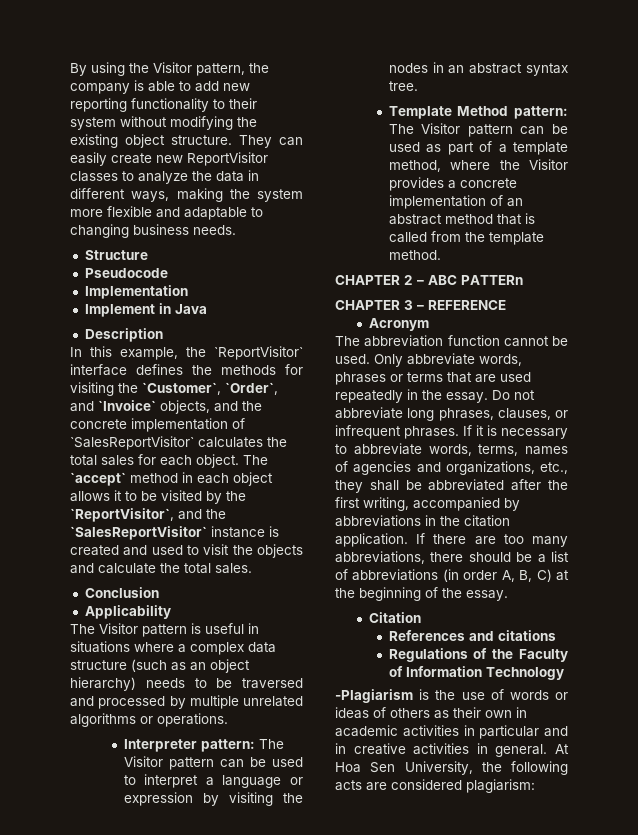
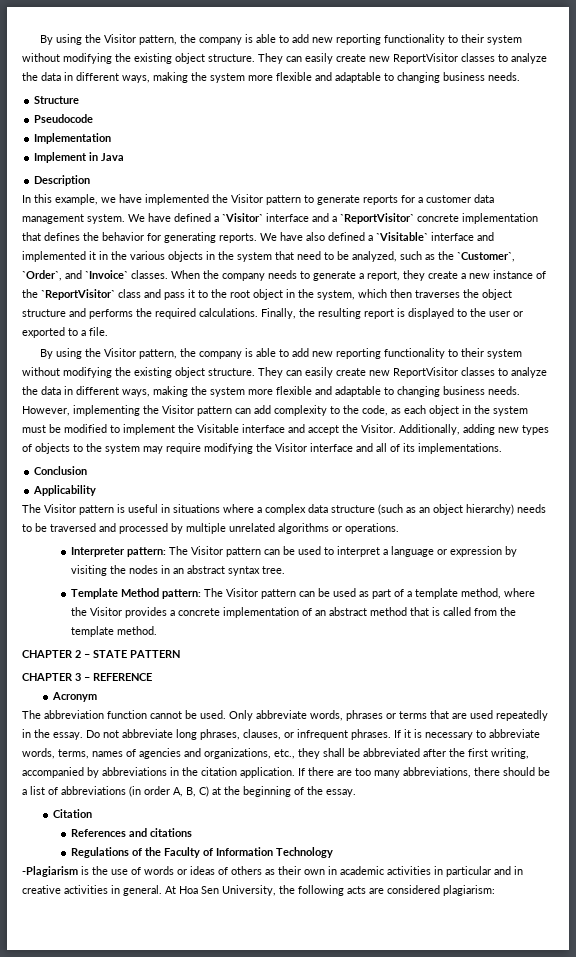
- In this example, the `ReportVisitor` interface defines the methods for visiting the `Customer`, `Order`, and `Invoice` objects, and the concrete implementation of `SalesReportVisitor` calculates the total sales for each object. The `accept` method in each object allows it to be visited by the `ReportVisitor`, and the `SalesReportVisitor` instance is created and used to visit the objects and calculate the total sales.
+ In this example, we have implemented the Visitor pattern to generate reports for a customer data management system. We have defined a `Visitor` interface and a `ReportVisitor` concrete implementation that defines the behavior for generating reports. We have also defined a `Visitable` interface and implemented it in the various objects in the system that need to be analyzed, such as the `Customer`, `Order`, and `Invoice` classes. When the company needs to generate a report, they create a new instance of the `ReportVisitor` class and pass it to the root object in the system, which then traverses the object structure and performs the required calculations. Finally, the resulting report is displayed to the user or exported to a file.
+ By using the Visitor pattern, the company is able to add new reporting functionality to their system without modifying the existing object structure. They can easily create new ReportVisitor classes to analyze the data in different ways, making the system more flexible and adaptable to changing business needs. However, implementing the Visitor pattern can add complexity to the code, as each object in the system must be modified to implement the Visitable interface and accept the Visitor. Additionally, adding new types of objects to the system may require modifying the Visitor interface and all of its implementations.
- CHAPTER 2 – ABC PATTERn
+ CHAPTER 2 – STATE PATTERN

